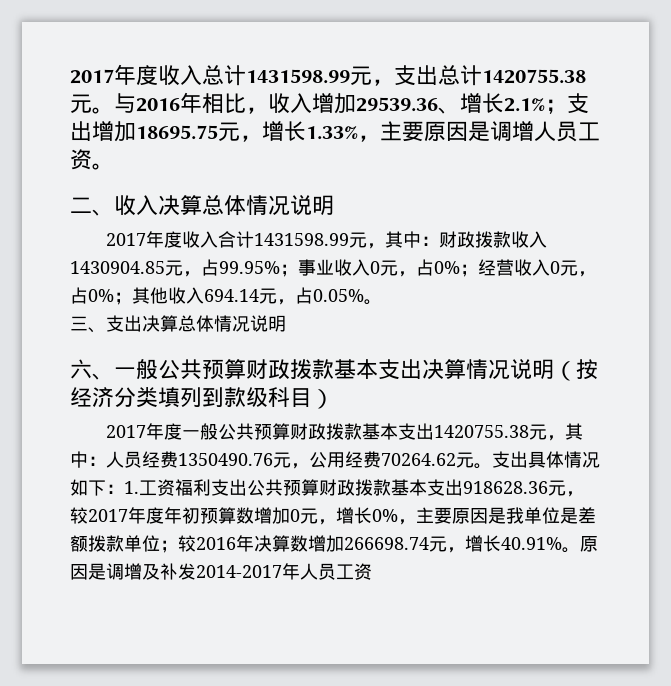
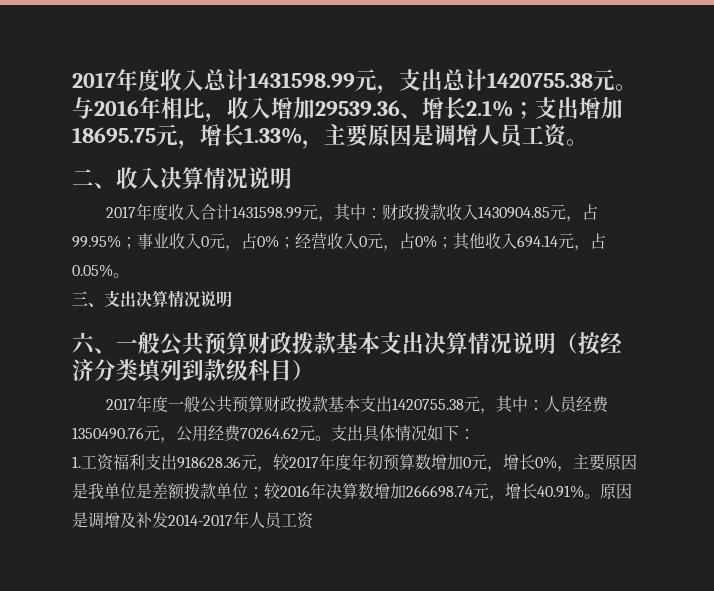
- 二、收入决算总体情况说明
+ 二、收入决算情况说明
- 三、支出决算总体情况说明
+ 三、支出决算情况说明
- 支出具体情况如下：1.工资福利支出公共预算财政拨款基本支出918628.36元，较2017年度年初预算数增加0元，增长0%，主要原因是我单位是差额拨款单位；较2016年决算数增加266698.74元，增长40.91%。
+ 支出具体情况如下：
+ 1.工资福利支出918628.36元，较2017年度年初预算数增加0元，增长0%，主要原因是我单位是差额拨款单位；较2016年决算数增加266698.74元，增长40.91%。

